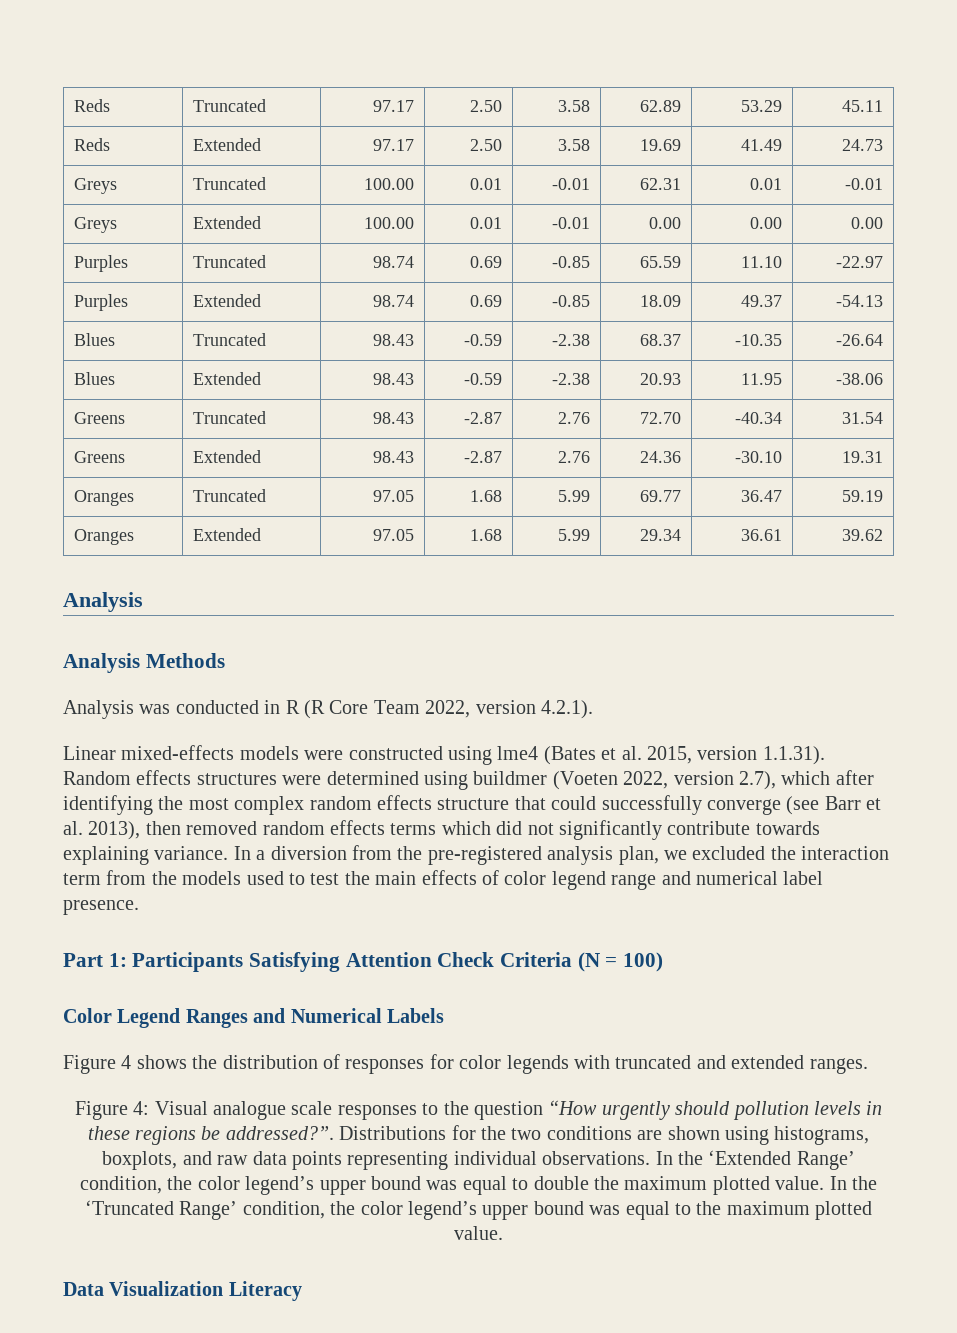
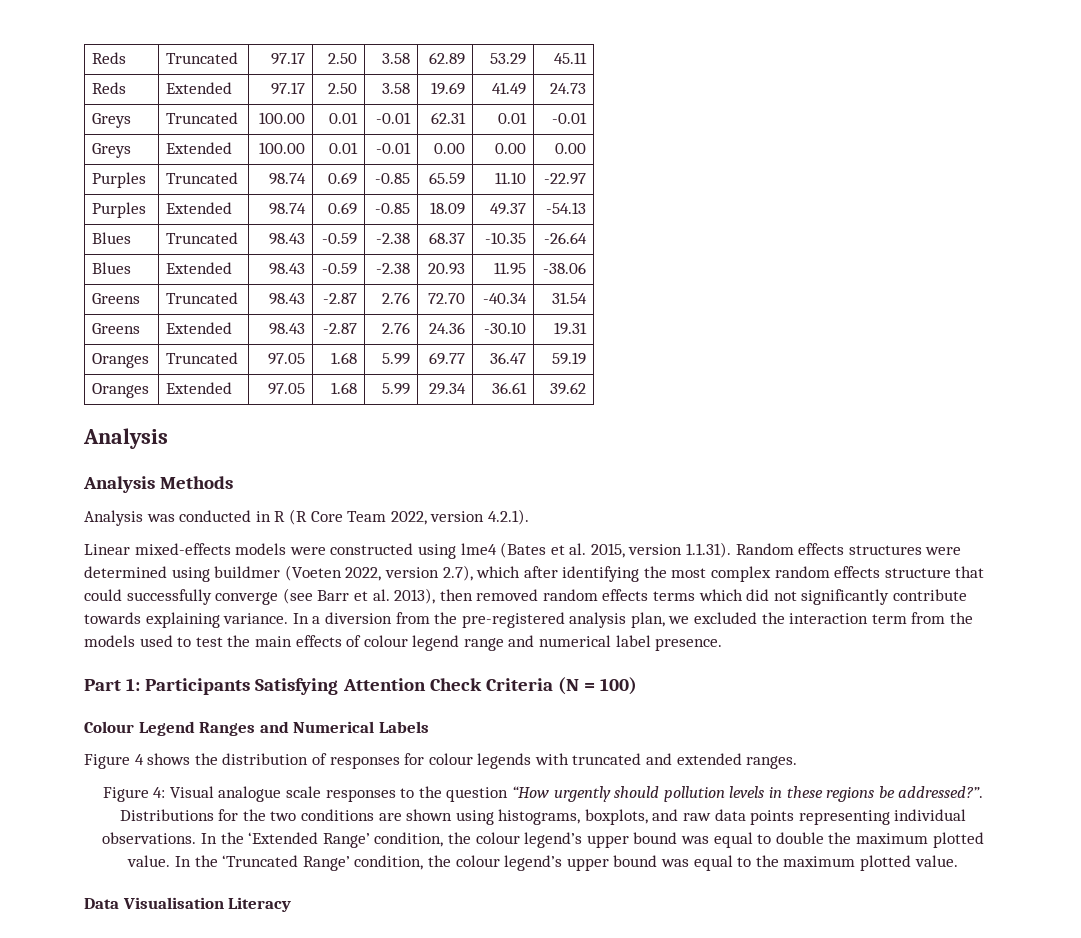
- In a diversion from the pre-registered analysis plan, we excluded the interaction term from the models used to test the main effects of color legend range and numerical label presence.
+ In a diversion from the pre-registered analysis plan, we excluded the interaction term from the models used to test the main effects of colour legend range and numerical label presence.
- Color Legend Ranges and Numerical Labels
+ Colour Legend Ranges and Numerical Labels
- Figure 4 shows the distribution of responses for color legends with truncated and extended ranges.
+ Figure 4 shows the distribution of responses for colour legends with truncated and extended ranges.
- In the ‘Extended Range’ condition, the color legend’s upper bound was equal to double the maximum plotted value.
+ In the ‘Extended Range’ condition, the colour legend’s upper bound was equal to double the maximum plotted value.
- In the ‘Truncated Range’ condition, the color legend’s upper bound was equal to the maximum plotted value.
+ In the ‘Truncated Range’ condition, the colour legend’s upper bound was equal to the maximum plotted value.
- Data Visualization Literacy
+ Data Visualisation Literacy

